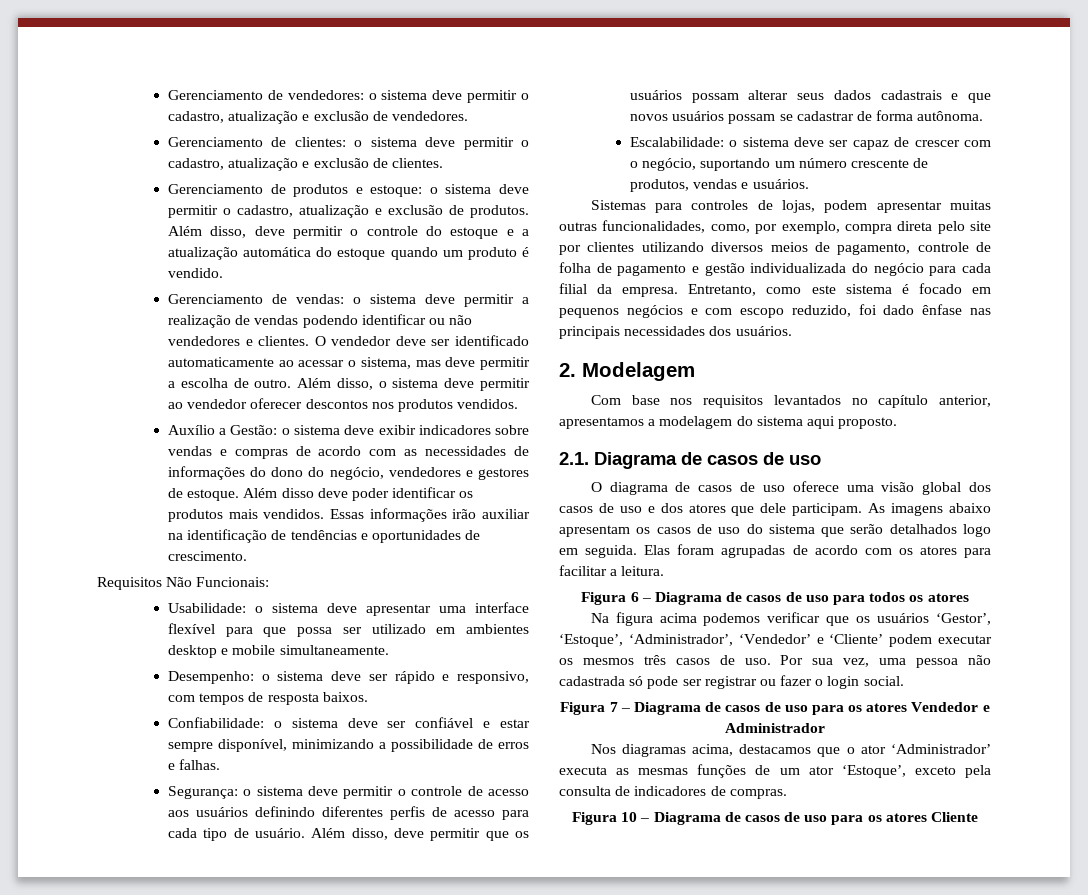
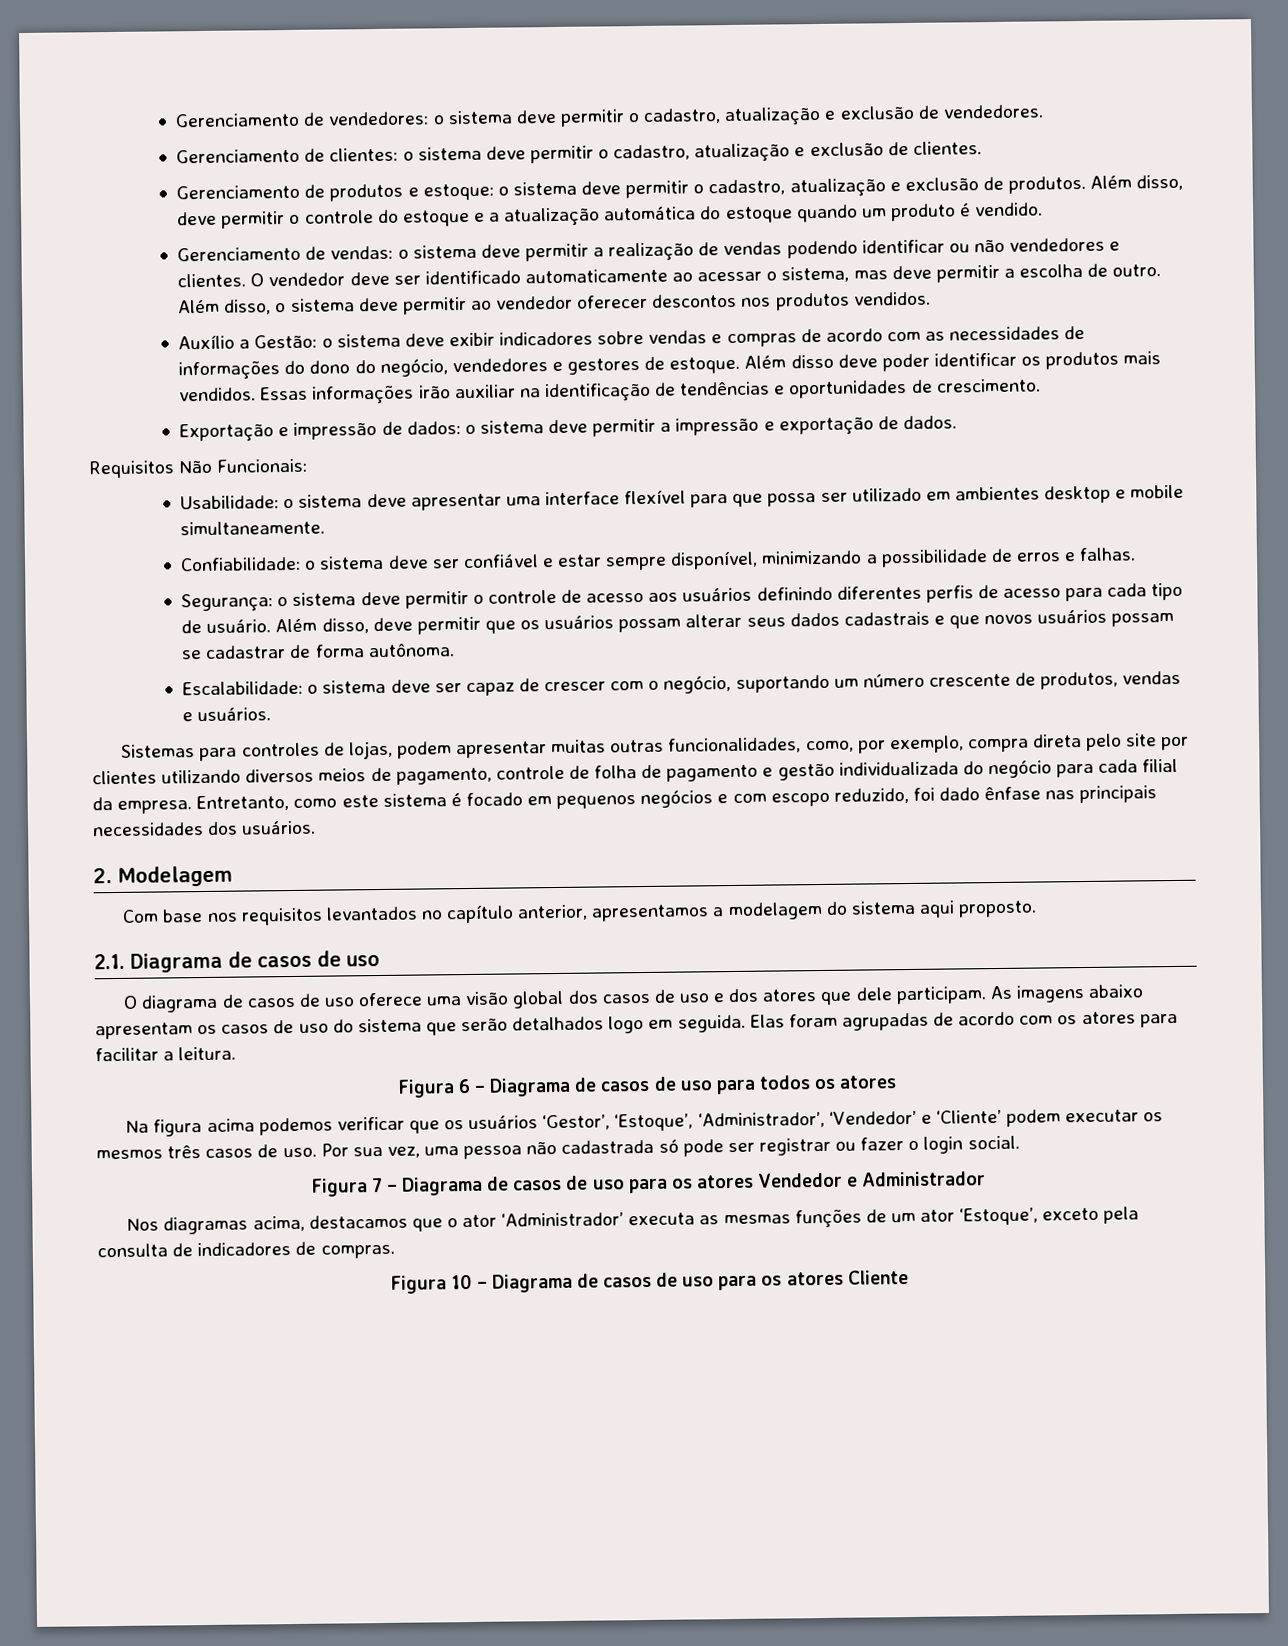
+ Exportação e impressão de dados: o sistema deve permitir a impressão e exportação de dados.
- Desempenho: o sistema deve ser rápido e responsivo, com tempos de resposta baixos.

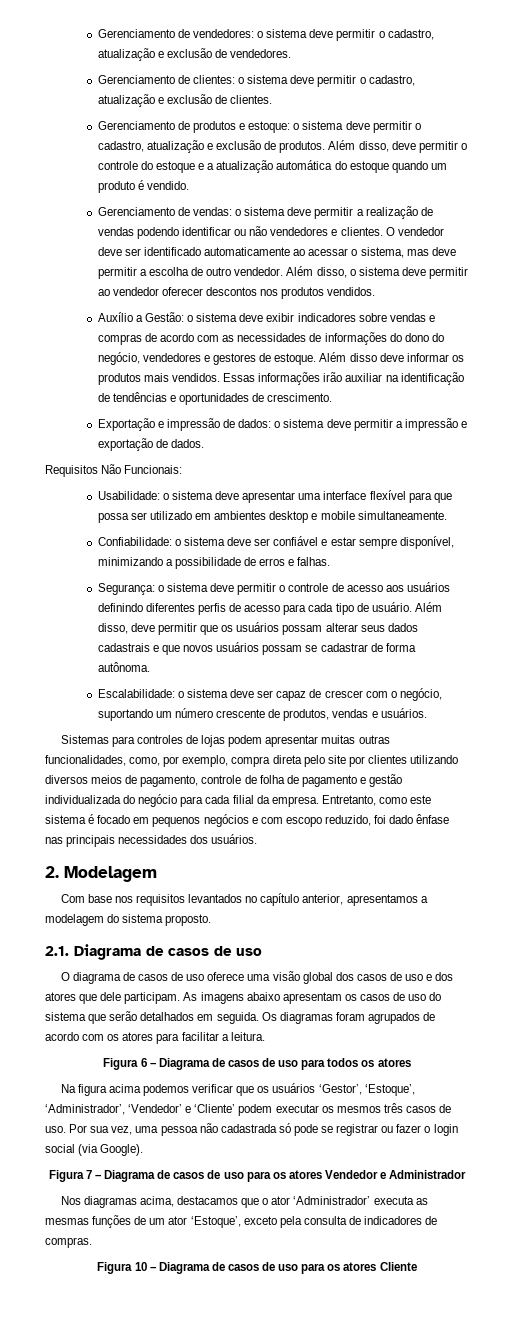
- O vendedor deve ser identificado automaticamente ao acessar o sistema, mas deve permitir a escolha de outro.
+ O vendedor deve ser identificado automaticamente ao acessar o sistema, mas deve permitir a escolha de outro vendedor.
- Além disso deve poder identificar os produtos mais vendidos.
+ Além disso deve informar os produtos mais vendidos.
- Sistemas para controles de lojas, podem apresentar muitas outras funcionalidades, como, por exemplo, compra direta pelo site por clientes utilizando diversos meios de pagamento, controle de folha de pagamento e gestão individualizada do negócio para cada filial da empresa.
+ Sistemas para controles de lojas podem apresentar muitas outras funcionalidades, como, por exemplo, compra direta pelo site por clientes utilizando diversos meios de pagamento, controle de folha de pagamento e gestão individualizada do negócio para cada filial da empresa.
- Com base nos requisitos levantados no capítulo anterior, apresentamos a modelagem do sistema aqui proposto.
+ Com base nos requisitos levantados no capítulo anterior, apresentamos a modelagem do sistema proposto.
- As imagens abaixo apresentam os casos de uso do sistema que serão detalhados logo em seguida.
+ As imagens abaixo apresentam os casos de uso do sistema que serão detalhados em seguida.
- Elas foram agrupadas de acordo com os atores para facilitar a leitura.
+ Os diagramas foram agrupados de acordo com os atores para facilitar a leitura.
- Por sua vez, uma pessoa não cadastrada só pode ser registrar ou fazer o login social.
+ Por sua vez, uma pessoa não cadastrada só pode se registrar ou fazer o login social (via Google).

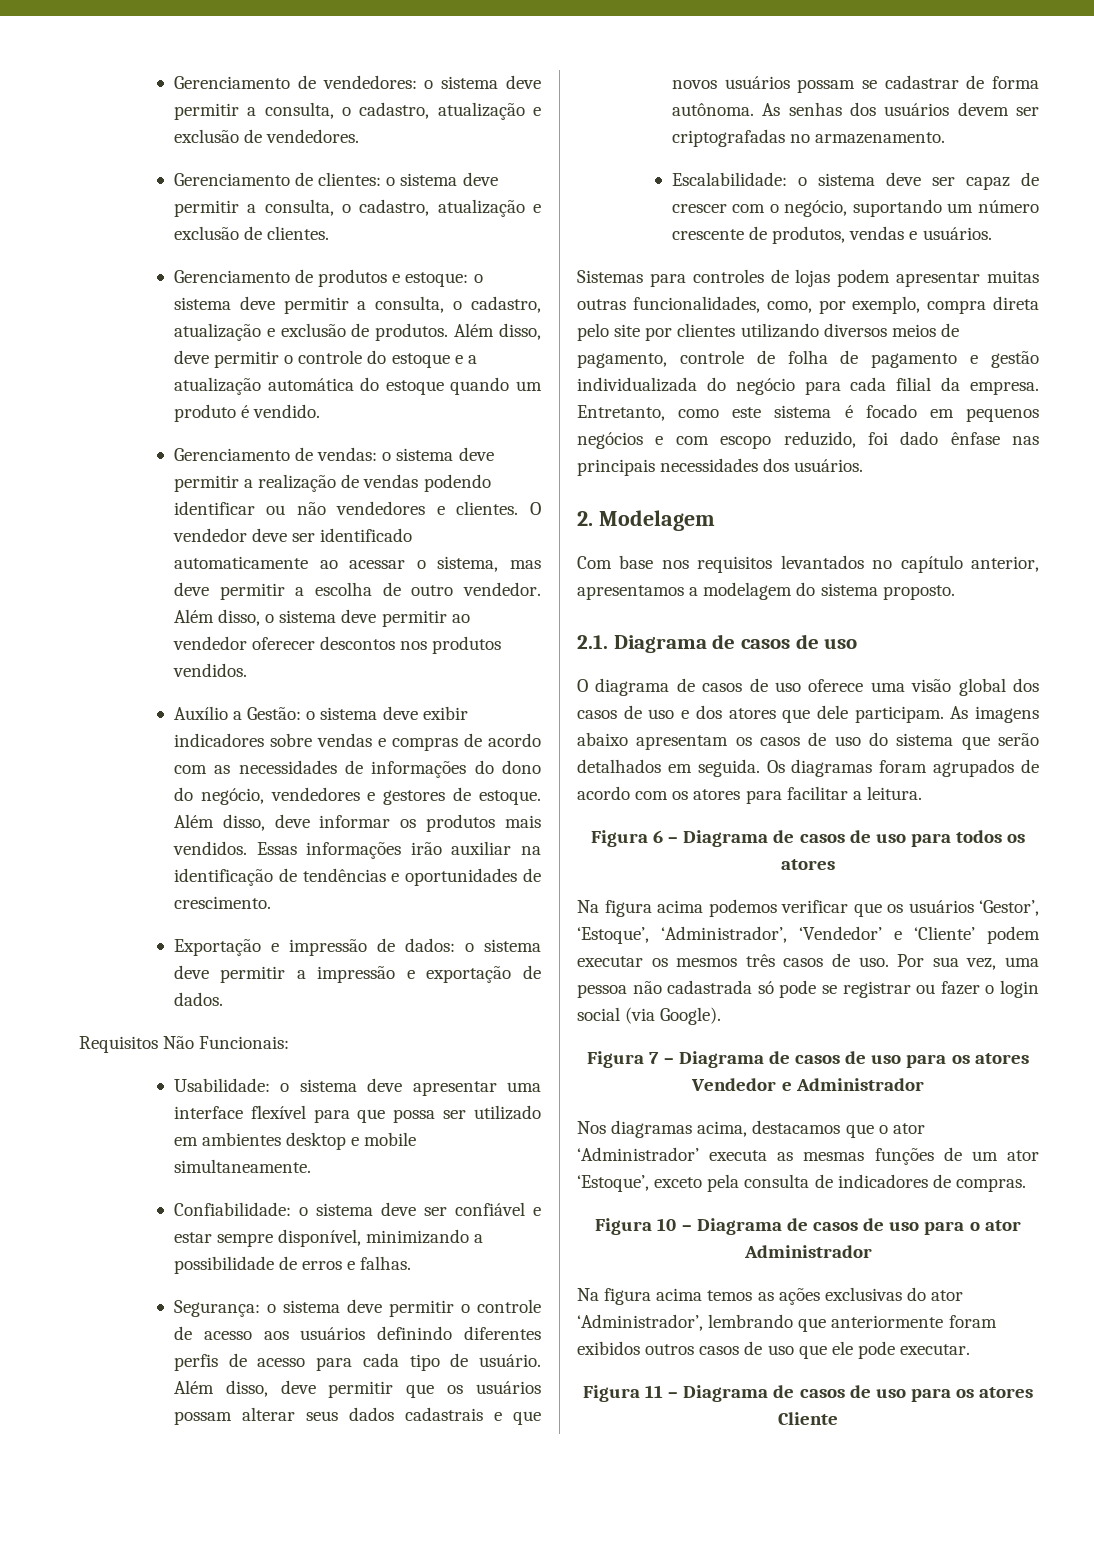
- Gerenciamento de vendedores: o sistema deve permitir o cadastro, atualização e exclusão de vendedores.
+ Gerenciamento de vendedores: o sistema deve permitir a consulta, o cadastro, atualização e exclusão de vendedores.
- Gerenciamento de clientes: o sistema deve permitir o cadastro, atualização e exclusão de clientes.
+ Gerenciamento de clientes: o sistema deve permitir a consulta, o cadastro, atualização e exclusão de clientes.
- Gerenciamento de produtos e estoque: o sistema deve permitir o cadastro, atualização e exclusão de produtos.
+ Gerenciamento de produtos e estoque: o sistema deve permitir a consulta, o cadastro, atualização e exclusão de produtos.
- Além disso deve informar os produtos mais vendidos.
+ Além disso, deve informar os produtos mais vendidos.
+ As senhas dos usuários devem ser criptografadas no armazenamento.
- Figura 10 – Diagrama de casos de uso para os atores Cliente
+ Figura 10 – Diagrama de casos de uso para o ator Administrador
+ Na figura acima temos as ações exclusivas do ator ‘Administrador’, lembrando que anteriormente foram exibidos outros casos de uso que ele pode executar.
+ Figura 11 – Diagrama de casos de uso para os atores Cliente

